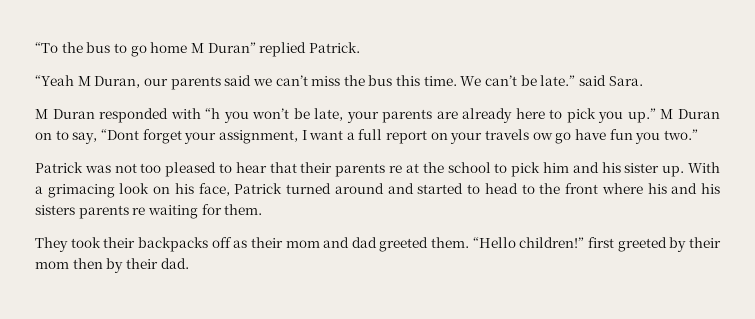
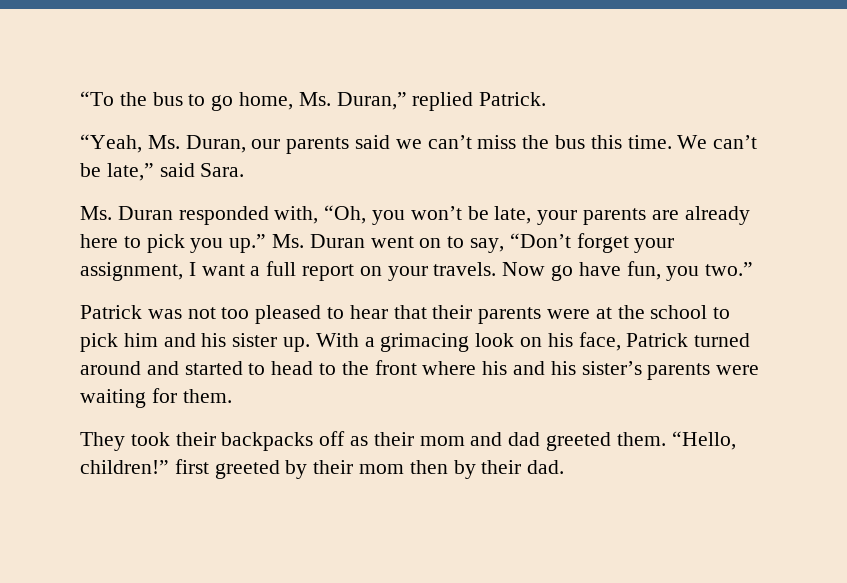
- “To the bus to go home M Duran” replied Patrick.
+ “To the bus to go home, Ms. Duran,” replied Patrick.
- “Yeah M Duran, our parents said we can’t miss the bus this time.
+ “Yeah, Ms. Duran, our parents said we can’t miss the bus this time.
- We can’t be late.” said Sara.
+ We can’t be late,” said Sara.
- M Duran responded with “h you won’t be late, your parents are already here to pick you up.”
+ Ms. Duran responded with, “Oh, you won’t be late, your parents are already here to pick you up.”
- M Duran on to say, “Dont forget your assignment, I want a full report on your travels ow go have fun you two.”
+ Ms. Duran went on to say, “Don’t forget your assignment, I want a full report on your travels. Now go have fun, you two.”
- Patrick was not too pleased to hear that their parents re at the school to pick him and his sister up.
+ Patrick was not too pleased to hear that their parents were at the school to pick him and his sister up.
- With a grimacing look on his face, Patrick turned around and started to head to the front where his and his sisters parents re waiting for them.
+ With a grimacing look on his face, Patrick turned around and started to head to the front where his and his sister’s parents were waiting for them.
- “Hello children!” first greeted by their mom then by their dad.
+ “Hello, children!” first greeted by their mom then by their dad.

